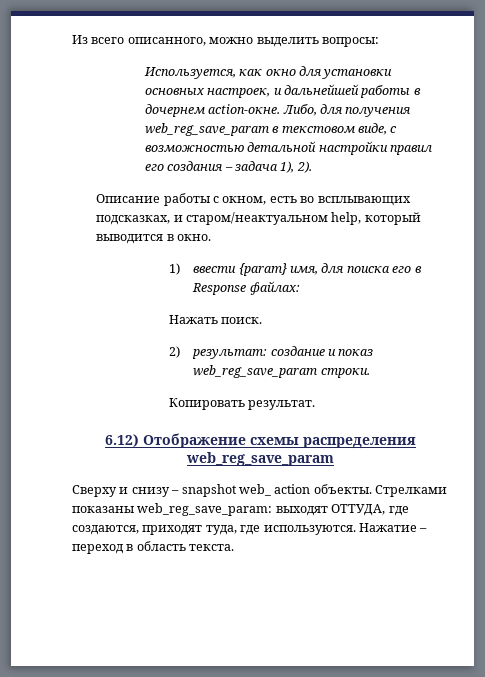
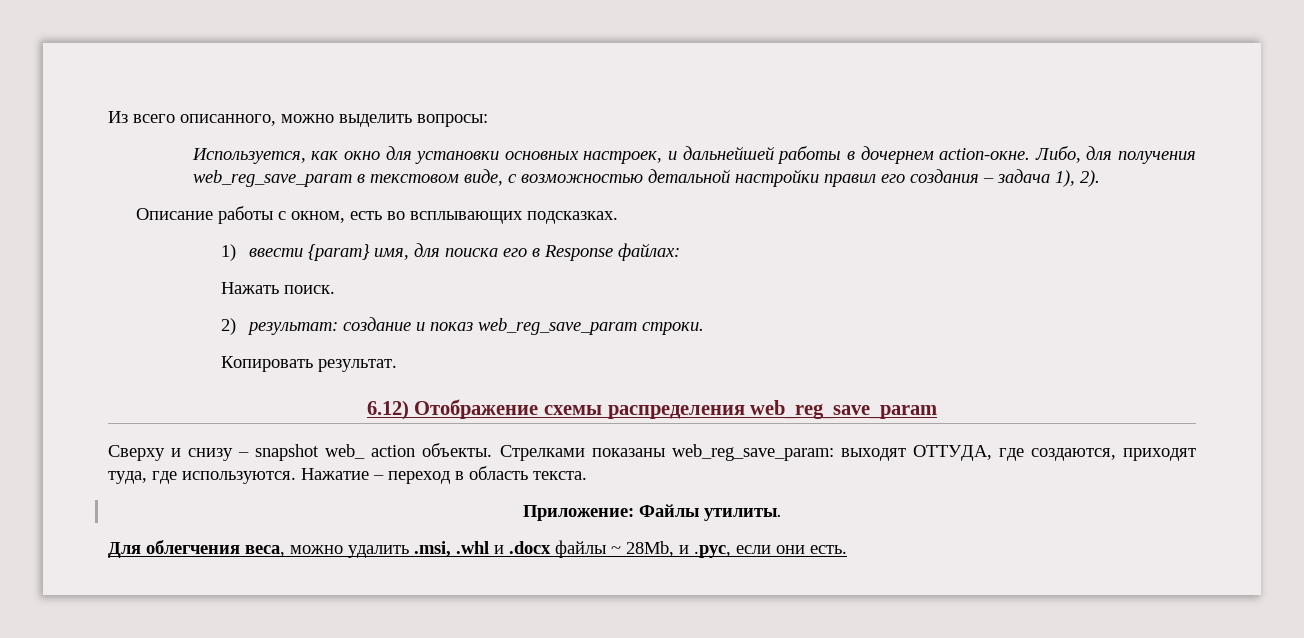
- Описание работы с окном, есть во всплывающих подсказках, и старом/неактуальном help, который выводится в окно.
+ Описание работы с окном, есть во всплывающих подсказках.
+ Приложение: Файлы утилиты.
+ Для облегчения веса, можно удалить .msi, .whl и .docx файлы ~ 28Mb, и .pyc, если они есть.

